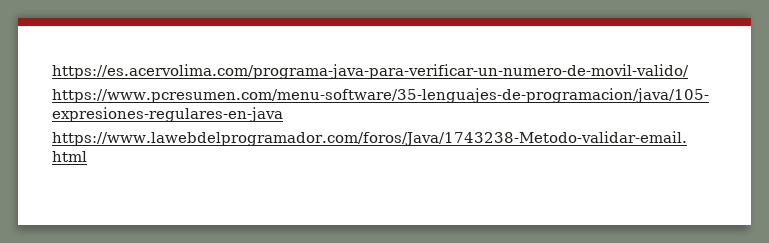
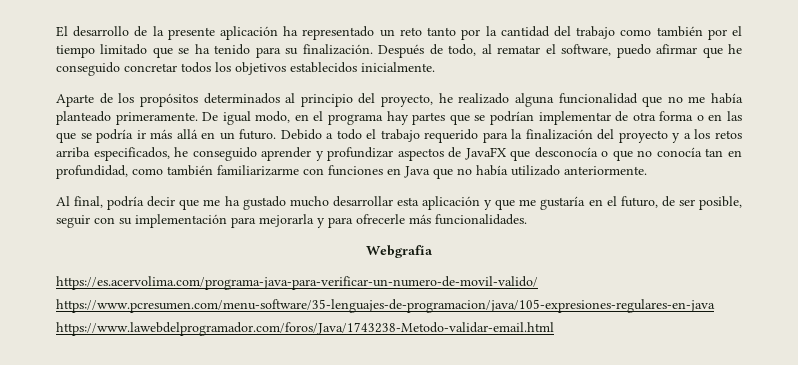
+ El desarrollo de la presente aplicación ha representado un reto tanto por la cantidad del trabajo como también por el tiempo limitado que se ha tenido para su finalización. Después de todo, al rematar el software, puedo afirmar que he conseguido concretar todos los objetivos establecidos inicialmente.
+ Aparte de los propósitos determinados al principio del proyecto, he realizado alguna funcionalidad que no me había planteado primeramente. De igual modo, en el programa hay partes que se podrían implementar de otra forma o en las que se podría ir más allá en un futuro. Debido a todo el trabajo requerido para la finalización del proyecto y a los retos arriba especificados, he conseguido aprender y profundizar aspectos de JavaFX que desconocía o que no conocía tan en profundidad, como también familiarizarme con funciones en Java que no había utilizado anteriormente.
+ Al final, podría decir que me ha gustado mucho desarrollar esta aplicación y que me gustaría en el futuro, de ser posible, seguir con su implementación para mejorarla y para ofrecerle más funcionalidades.
+ Webgrafía

